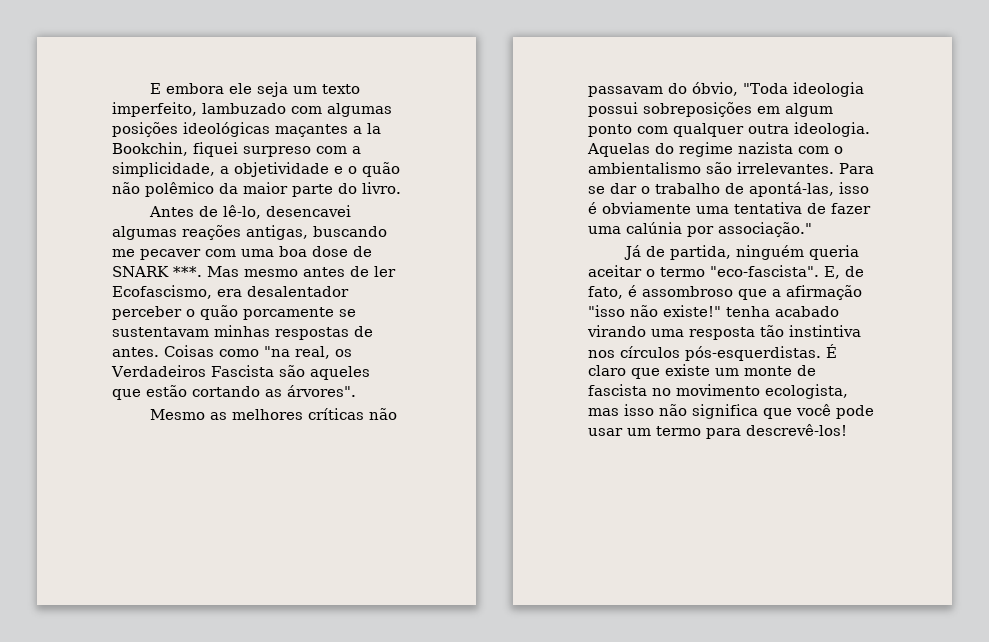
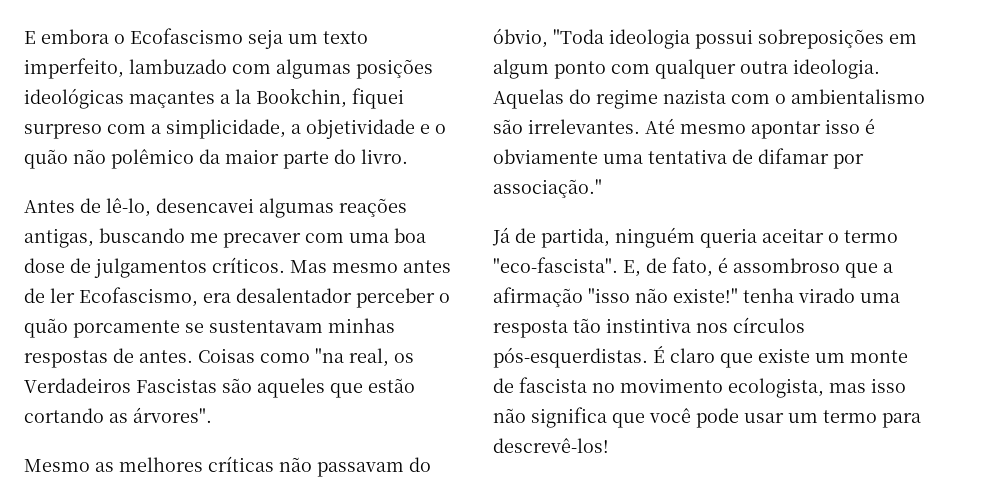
- E embora ele seja um texto imperfeito, lambuzado com algumas posições ideológicas maçantes a la Bookchin, fiquei surpreso com a simplicidade, a objetividade e o quão não polêmico da maior parte do livro.
+ E embora o Ecofascismo seja um texto imperfeito, lambuzado com algumas posições ideológicas maçantes a la Bookchin, fiquei surpreso com a simplicidade, a objetividade e o quão não polêmico da maior parte do livro.
- Antes de lê-lo, desencavei algumas reações antigas, buscando me pecaver com uma boa dose de SNARK ***.
+ Antes de lê-lo, desencavei algumas reações antigas, buscando me precaver com uma boa dose de julgamentos críticos.
- Coisas como "na real, os Verdadeiros Fascista são aqueles que estão cortando as árvores".
+ Coisas como "na real, os Verdadeiros Fascistas são aqueles que estão cortando as árvores".
- Para se dar o trabalho de apontá-las, isso é obviamente uma tentativa de fazer uma calúnia por associação."
+ Até mesmo apontar isso é obviamente uma tentativa de difamar por associação."
- E, de fato, é assombroso que a afirmação "isso não existe!" tenha acabado virando uma resposta tão instintiva nos círculos pós-esquerdistas.
+ E, de fato, é assombroso que a afirmação "isso não existe!" tenha virado uma resposta tão instintiva nos círculos pós-esquerdistas.

